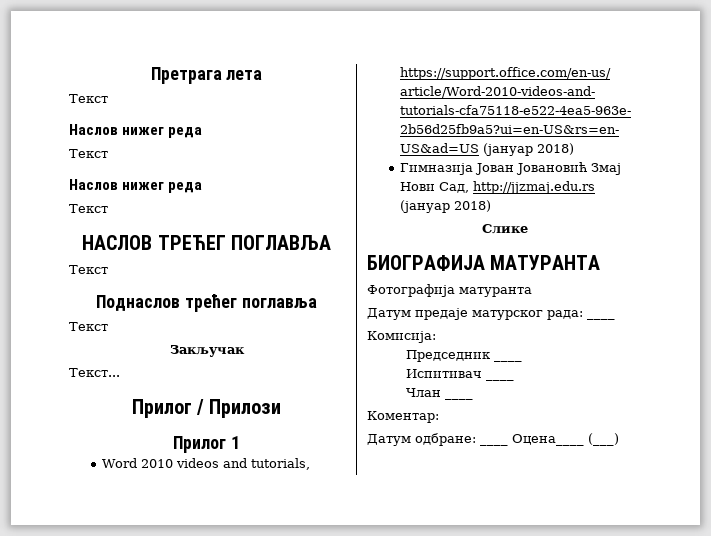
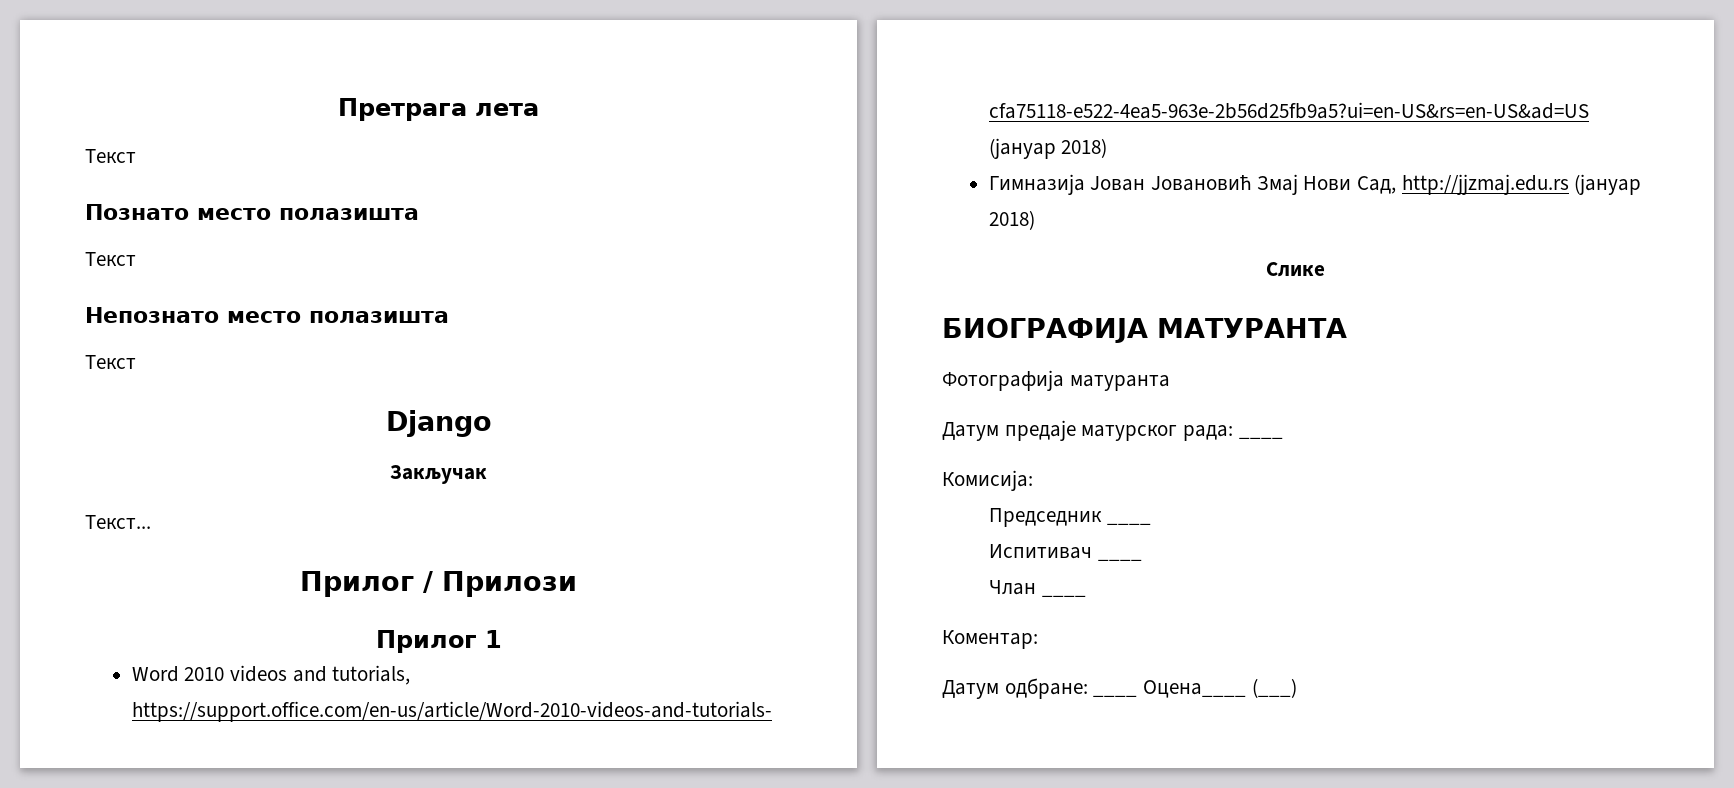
  Претрага лета
  Текст
- Наслов нижег реда
+ Познато место полазишта
  Текст
- Наслов нижег реда
+ Непознато место полазишта
  Текст
- НАСЛОВ ТРЕЋЕГ ПОГЛАВЉА
- Текст
- Поднаслов трећег поглавља
- Текст
+ Django

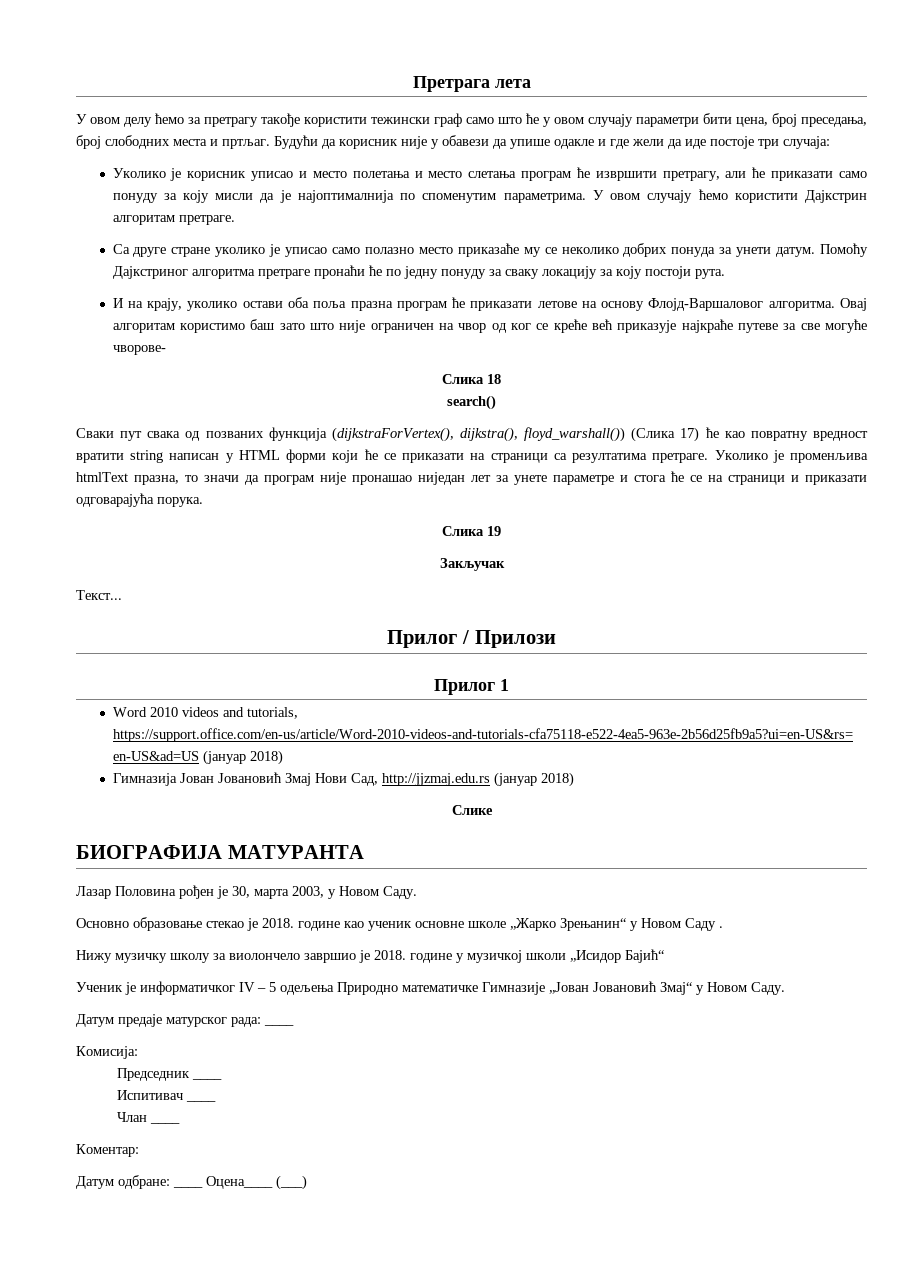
  Претрага лета
- Текст
- Познато место полазишта
- Текст
- Непознато место полазишта
- Текст
- Django
+ У овом делу ћемо за претрагу такође користити тежински граф само што ће у овом случају параметри бити цена, број преседања, број слободних места и пртљаг. Будући да корисник није у обавези да упише одакле и где жели да иде постоје три случаја:
+ Уколико је корисник уписао и место полетања и место слетања програм ће извршити претрагу, али ће приказати само понуду за коју мисли да је најоптималнија по споменутим параметрима. У овом случају ћемо користити Дајкстрин алгоритам претраге.
+ Са друге стране уколико је уписао само полазно место приказаће му се неколико добрих понуда за унети датум. Помоћу Дајкстриног алгоритма претраге пронаћи ће по једну понуду за сваку локацију за коју постоји рута.
+ И на крају, уколико остави оба поља празна програм ће приказати летове на основу Флојд-Варшаловог алгоритма. Овај алгоритам користимо баш зато што није ограничен на чвор од ког се креће већ приказује најкраће путеве за све могуће чворове-
+ Слика 18
+ search()
+ Сваки пут свака од позваних функција (dijkstraForVertex(), dijkstra(), floyd_warshall()) (Слика 17) ће као повратну вредност вратити string написан у HTML форми који ће се приказати на страници са резултатима претраге. Уколико је променљива htmlText празна, то значи да програм није пронашао ниједан лет за унете параметре и стога ће се на страници и приказати одговарајућа порука.
+ Слика 19
- Фотографија матуранта
+ Лазар Половина рођен је 30, марта 2003, у Новом Саду.
+ Основно образовање стекао је 2018. године као ученик основне школе „Жарко Зрењанин“ у Новом Саду .
+ Нижу музичку школу за виолончело завршио је 2018. године у музичкој школи „Исидор Бајић“
+ Ученик је информатичког IV – 5 одељења Природно математичке Гимназије „Јован Јовановић Змај“ у Новом Саду.

